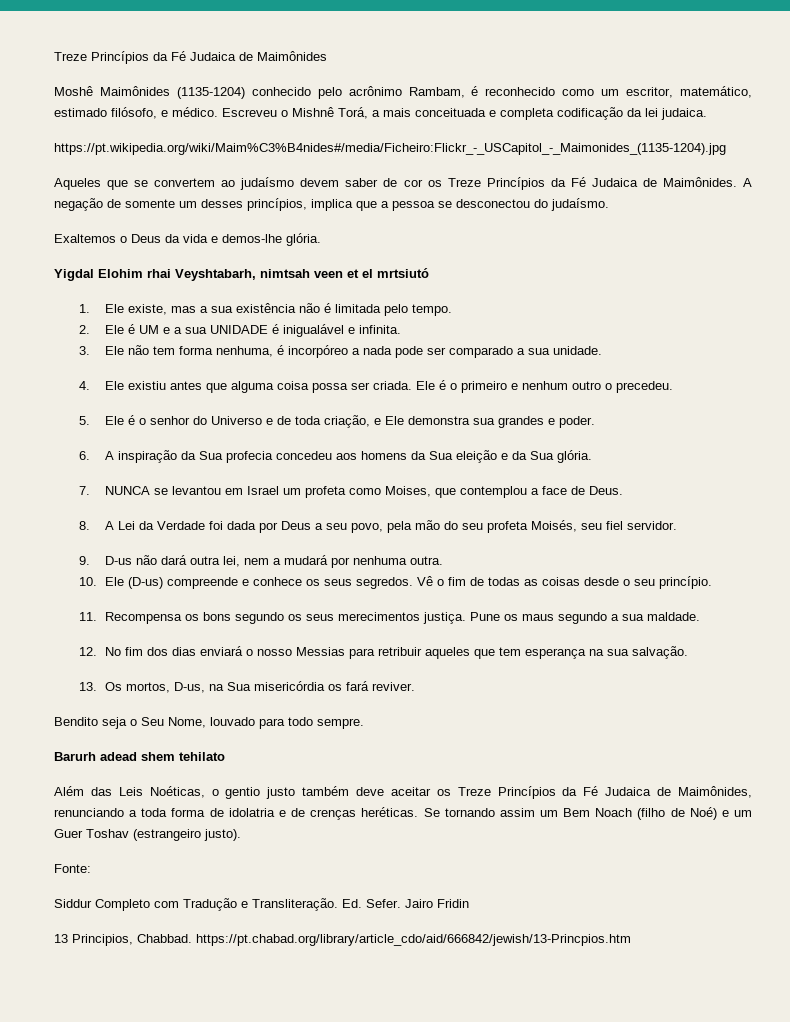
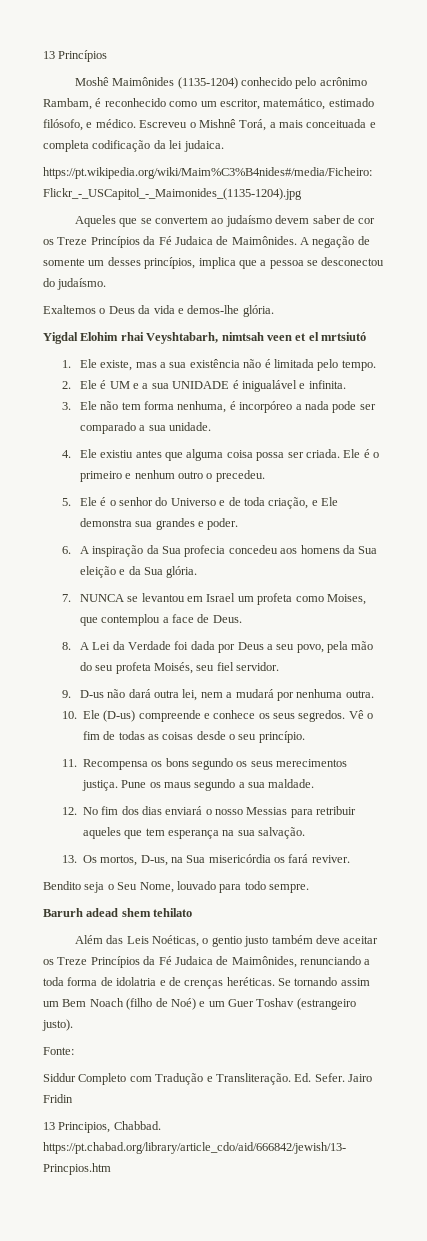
- Treze Princípios da Fé Judaica de Maimônides
+ 13 Princípios

